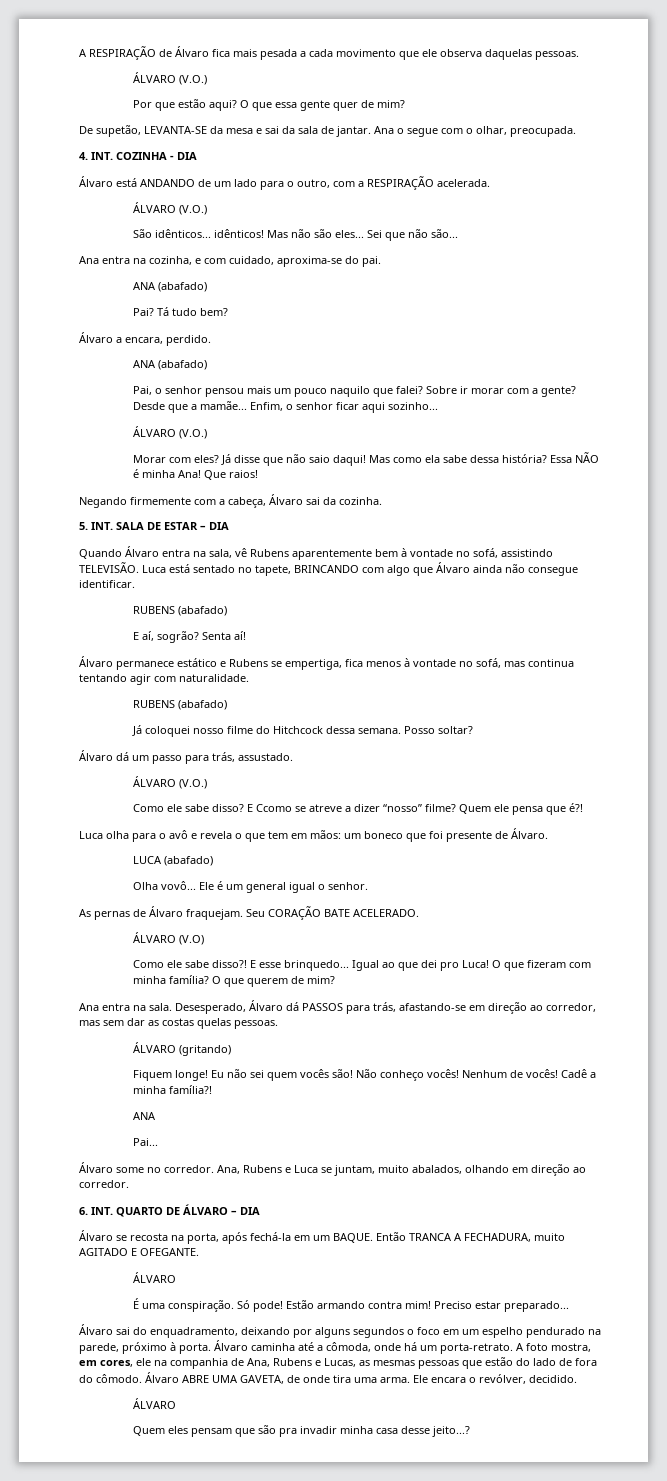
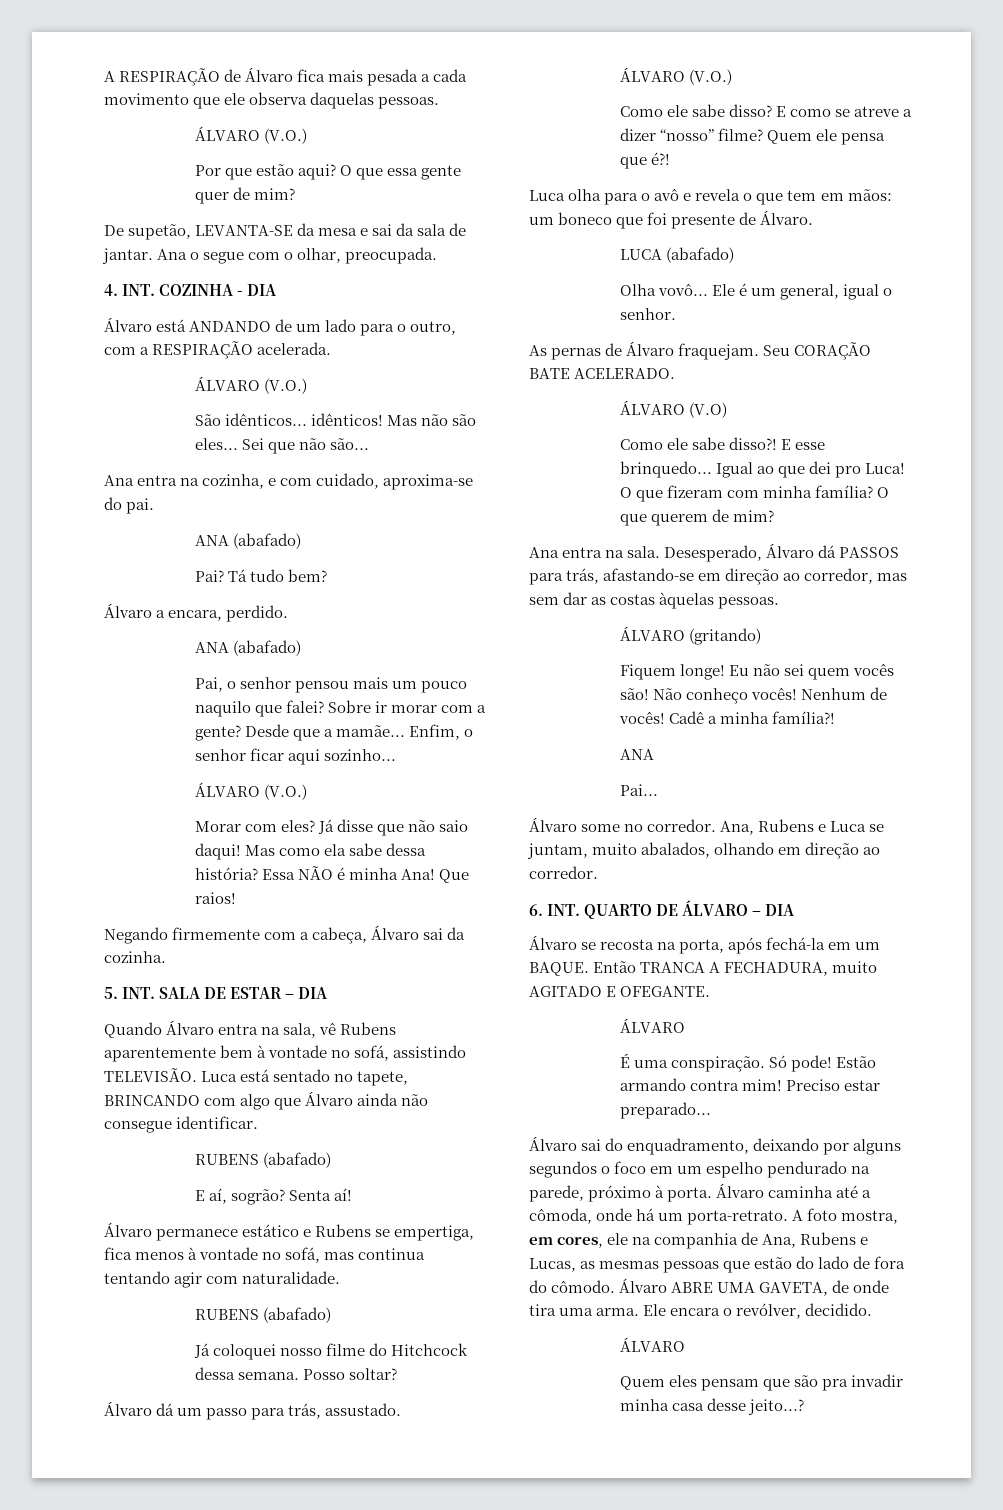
- E Ccomo se atreve a dizer “nosso” filme?
+ E como se atreve a dizer “nosso” filme?
- Ele é um general igual o senhor.
+ Ele é um general, igual o senhor.
- Desesperado, Álvaro dá PASSOS para trás, afastando-se em direção ao corredor, mas sem dar as costas quelas pessoas.
+ Desesperado, Álvaro dá PASSOS para trás, afastando-se em direção ao corredor, mas sem dar as costas àquelas pessoas.

